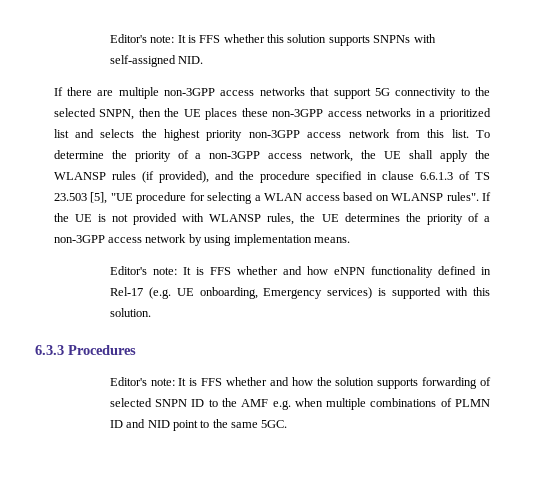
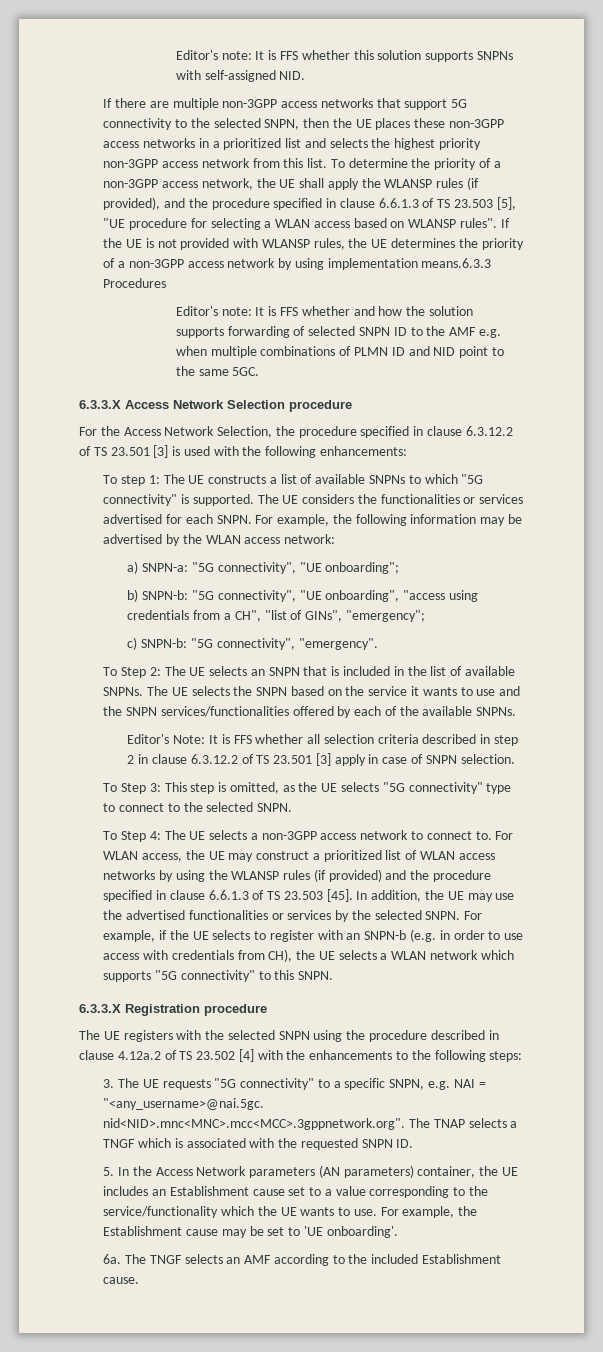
- If the UE is not provided with WLANSP rules, the UE determines the priority of a non-3GPP access network by using implementation means.
- Editor's note: It is FFS whether and how eNPN functionality defined in Rel-17 (e.g. UE onboarding, Emergency services) is supported with this solution.
- 6.3.3 Procedures
+ If the UE is not provided with WLANSP rules, the UE determines the priority of a non-3GPP access network by using implementation means.6.3.3 Procedures
+ 6.3.3.X Access Network Selection procedure
+ For the Access Network Selection, the procedure specified in clause 6.3.12.2 of TS 23.501 [3] is used with the following enhancements:
+ To step 1: The UE constructs a list of available SNPNs to which "5G connectivity" is supported. The UE considers the functionalities or services advertised for each SNPN. For example, the following information may be advertised by the WLAN access network:
+ a) SNPN-a: "5G connectivity", "UE onboarding";
+ b) SNPN-b: "5G connectivity", "UE onboarding", "access using credentials from a CH", "list of GINs", "emergency";
+ c) SNPN-b: "5G connectivity", "emergency".
+ To Step 2: The UE selects an SNPN that is included in the list of available SNPNs. The UE selects the SNPN based on the service it wants to use and the SNPN services/functionalities offered by each of the available SNPNs.
+ Editor's Note: It is FFS whether all selection criteria described in step 2 in clause 6.3.12.2 of TS 23.501 [3] apply in case of SNPN selection.
+ To Step 3: This step is omitted, as the UE selects "5G connectivity" type to connect to the selected SNPN.
+ To Step 4: The UE selects a non-3GPP access network to connect to. For WLAN access, the UE may construct a prioritized list of WLAN access networks by using the WLANSP rules (if provided) and the procedure specified in clause 6.6.1.3 of TS 23.503 [45]. In addition, the UE may use the advertised functionalities or services by the selected SNPN. For example, if the UE selects to register with an SNPN-b (e.g. in order to use access with credentials from CH), the UE selects a WLAN network which supports "5G connectivity" to this SNPN.
+ 6.3.3.X Registration procedure
+ The UE registers with the selected SNPN using the procedure described in clause 4.12a.2 of TS 23.502 [4] with the enhancements to the following steps:
+ 3. The UE requests "5G connectivity" to a specific SNPN, e.g. NAI = "<any_username>@nai.5gc. nid<NID>.mnc<MNC>.mcc<MCC>.3gppnetwork.org". The TNAP selects a TNGF which is associated with the requested SNPN ID.
+ 5. In the Access Network parameters (AN parameters) container, the UE includes an Establishment cause set to a value corresponding to the service/functionality which the UE wants to use. For example, the Establishment cause may be set to 'UE onboarding'.
+ 6a. The TNGF selects an AMF according to the included Establishment cause.

